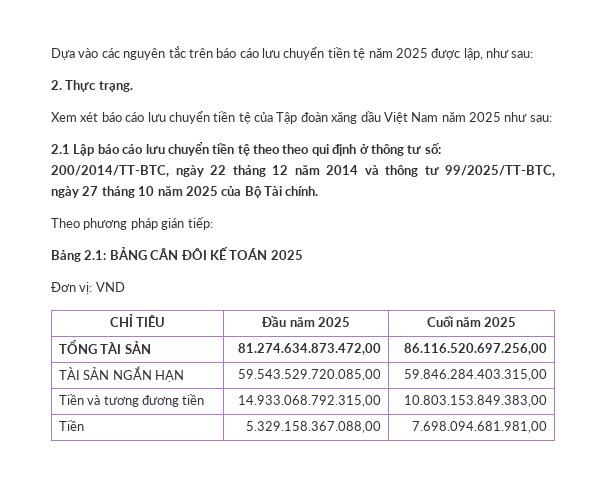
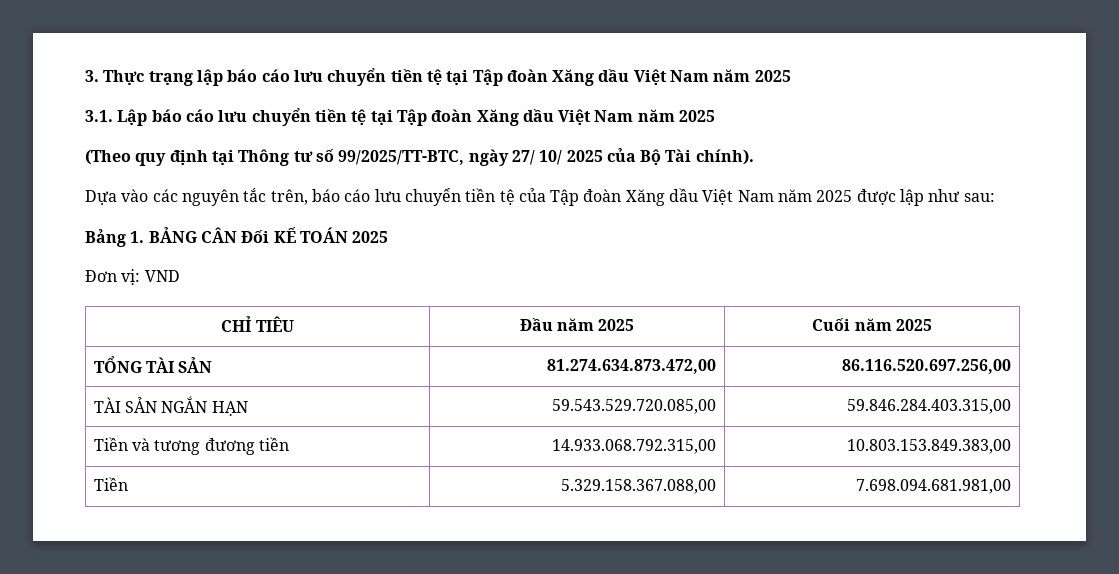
- Dựa vào các nguyên tắc trên báo cáo lưu chuyển tiền tệ năm 2025 được lập, như sau:
- 2. Thực trạng.
- Xem xét báo cáo lưu chuyển tiền tệ của Tập đoàn xăng dầu Việt Nam năm 2025 như sau:
- 2.1 Lập báo cáo lưu chuyển tiền tệ theo theo qui định ở thông tư số: 200/2014/TT-BTC, ngày 22 tháng 12 năm 2014 và thông tư 99/2025/TT-BTC, ngày 27 tháng 10 năm 2025 của Bộ Tài chính.
- Theo phương pháp gián tiếp:
+ 3. Thực trạng lập báo cáo lưu chuyển tiền tệ tại Tập đoàn Xăng dầu Việt Nam năm 2025
+ 3.1. Lập báo cáo lưu chuyển tiền tệ tại Tập đoàn Xăng dầu Việt Nam năm 2025
+ (Theo quy định tại Thông tư số 99/2025/TT-BTC, ngày 27/ 10/ 2025 của Bộ Tài chính).
+ Dựa vào các nguyên tắc trên, báo cáo lưu chuyển tiền tệ của Tập đoàn Xăng dầu Việt Nam năm 2025 được lập như sau:
- Bảng 2.1: BẢNG CÂN ĐÔI KẾ TOÁN 2025
+ Bảng 1. BẢNG CÂN Đối KẾ TOÁN 2025

